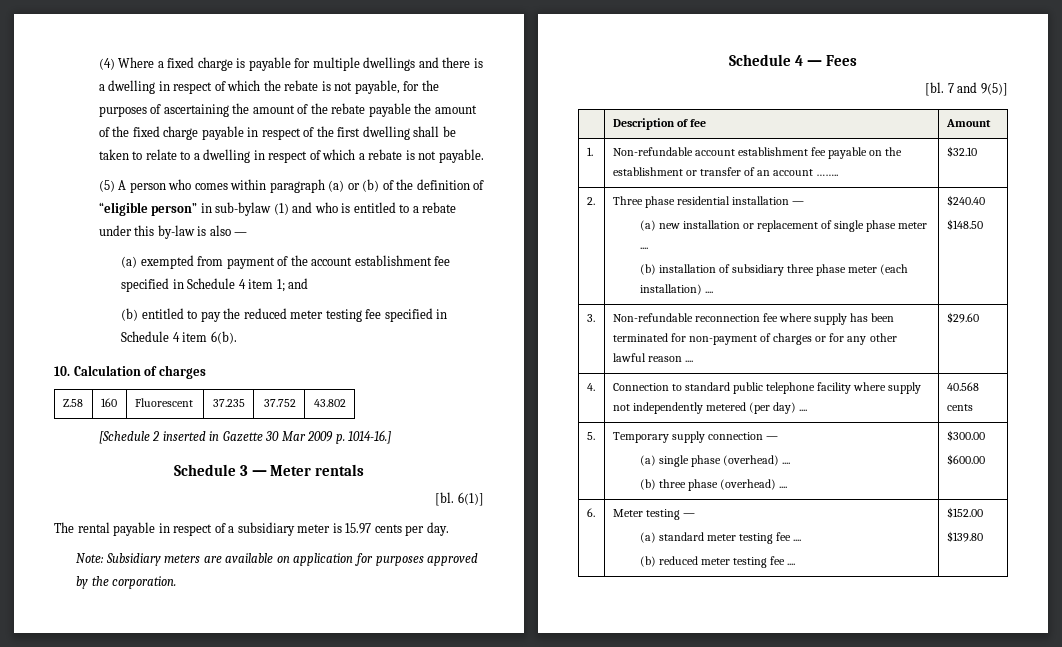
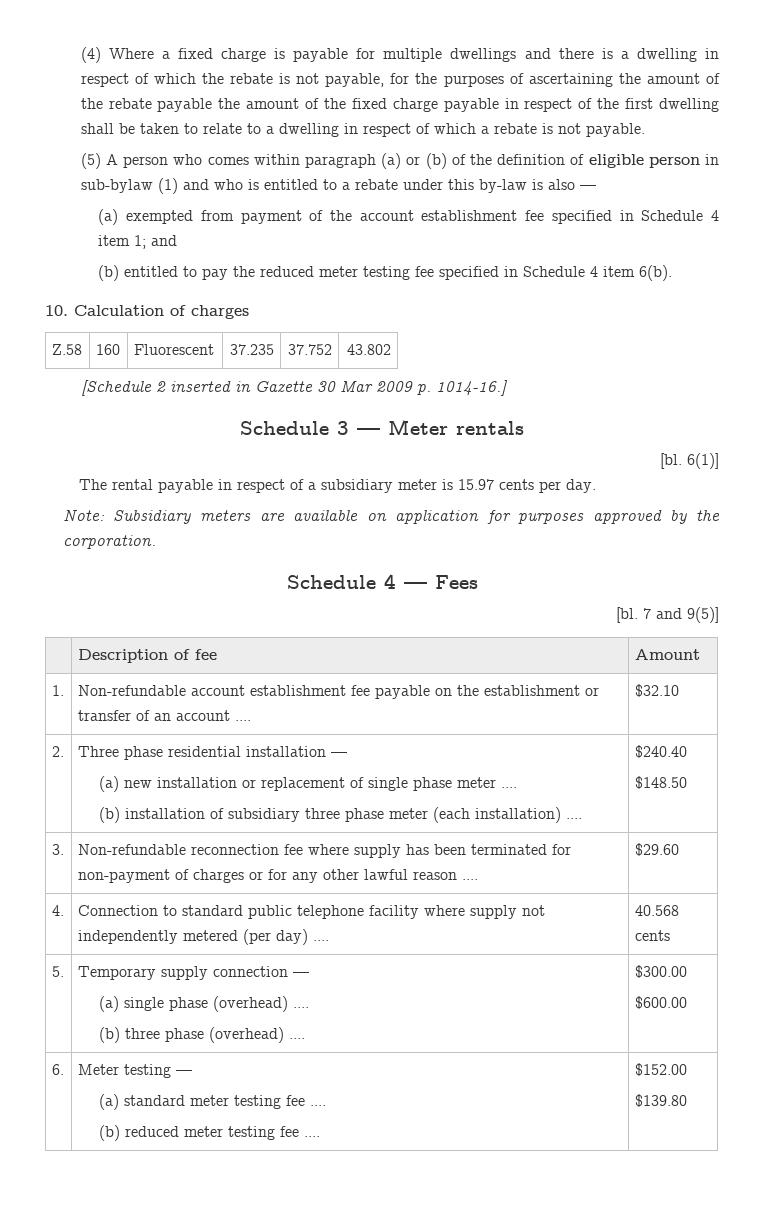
- (5) A person who comes within paragraph (a) or (b) of the definition of “eligible person” in sub-bylaw (1) and who is entitled to a rebate under this by-law is also —
+ (5) A person who comes within paragraph (a) or (b) of the definition of eligible person in sub-bylaw (1) and who is entitled to a rebate under this by-law is also —
- 1. | Non-refundable account establishment fee payable on the establishment or transfer of an account …….. | $32.10
+ 1. | Non-refundable account establishment fee payable on the establishment or transfer of an account .... | $32.10

